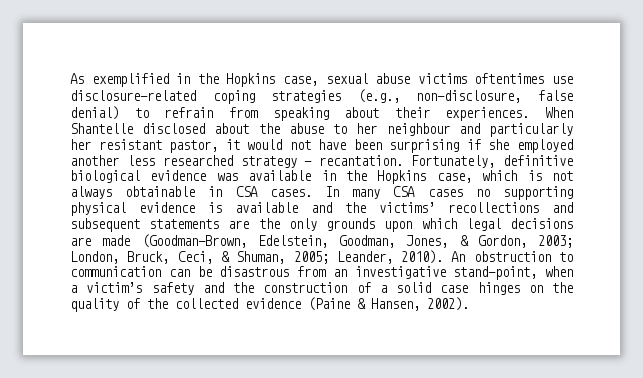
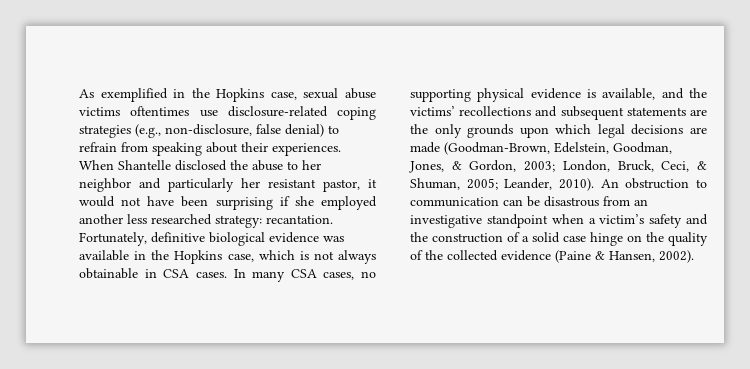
- When Shantelle disclosed about the abuse to her neighbour and particularly her resistant pastor, it would not have been surprising if she employed another less researched strategy - recantation.
+ When Shantelle disclosed the abuse to her neighbor and particularly her resistant pastor, it would not have been surprising if she employed another less researched strategy: recantation.
- In many CSA cases no supporting physical evidence is available and the victims’ recollections and subsequent statements are the only grounds upon which legal decisions are made (Goodman-Brown, Edelstein, Goodman, Jones, & Gordon, 2003; London, Bruck, Ceci, & Shuman, 2005; Leander, 2010).
+ In many CSA cases, no supporting physical evidence is available, and the victims’ recollections and subsequent statements are the only grounds upon which legal decisions are made (Goodman-Brown, Edelstein, Goodman, Jones, & Gordon, 2003; London, Bruck, Ceci, & Shuman, 2005; Leander, 2010).
- An obstruction to communication can be disastrous from an investigative stand-point, when a victim’s safety and the construction of a solid case hinges on the quality of the collected evidence (Paine & Hansen, 2002).
+ An obstruction to communication can be disastrous from an investigative standpoint when a victim’s safety and the construction of a solid case hinge on the quality of the collected evidence (Paine & Hansen, 2002).

